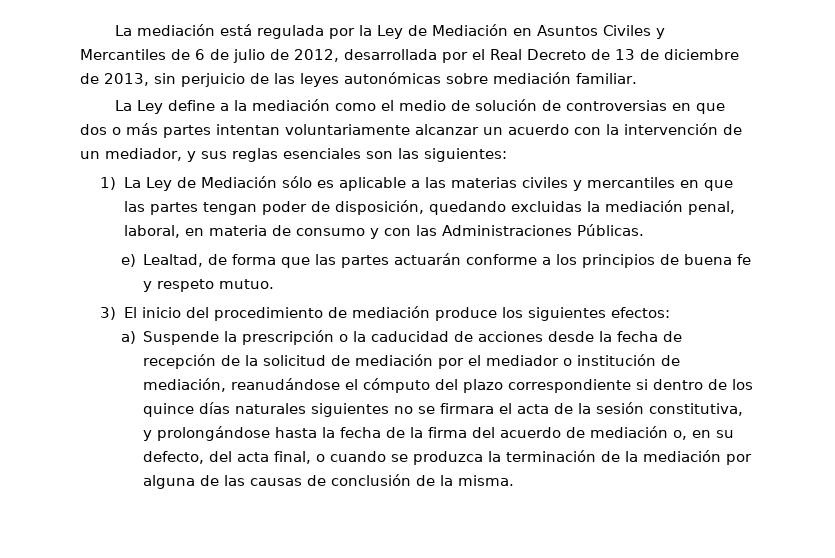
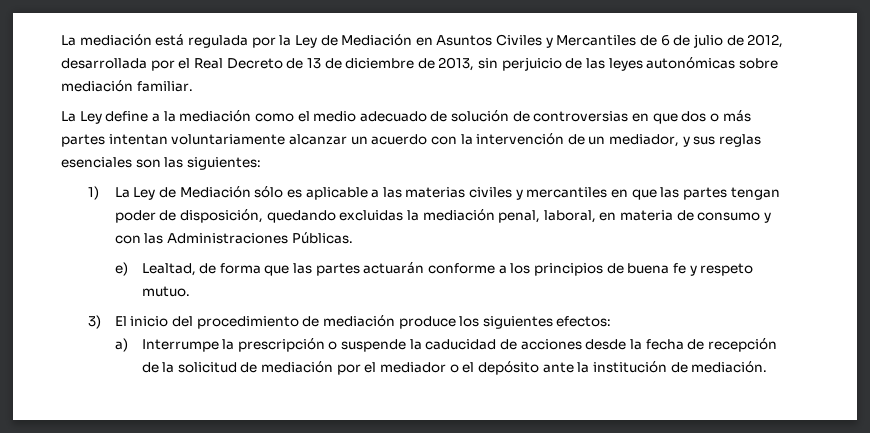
- La Ley define a la mediación como el medio de solución de controversias en que dos o más partes intentan voluntariamente alcanzar un acuerdo con la intervención de un mediador, y sus reglas esenciales son las siguientes:
+ La Ley define a la mediación como el medio adecuado de solución de controversias en que dos o más partes intentan voluntariamente alcanzar un acuerdo con la intervención de un mediador, y sus reglas esenciales son las siguientes:
- a) Suspende la prescripción o la caducidad de acciones desde la fecha de recepción de la solicitud de mediación por el mediador o institución de mediación, reanudándose el cómputo del plazo correspondiente si dentro de los quince días naturales siguientes no se firmara el acta de la sesión constitutiva, y prolongándose hasta la fecha de la firma del acuerdo de mediación o, en su defecto, del acta final, o cuando se produzca la terminación de la mediación por alguna de las causas de conclusión de la misma.
+ a) Interrumpe la prescripción o suspende la caducidad de acciones desde la fecha de recepción de la solicitud de mediación por el mediador o el depósito ante la institución de mediación.

